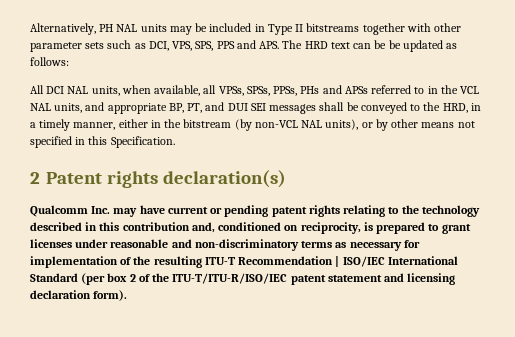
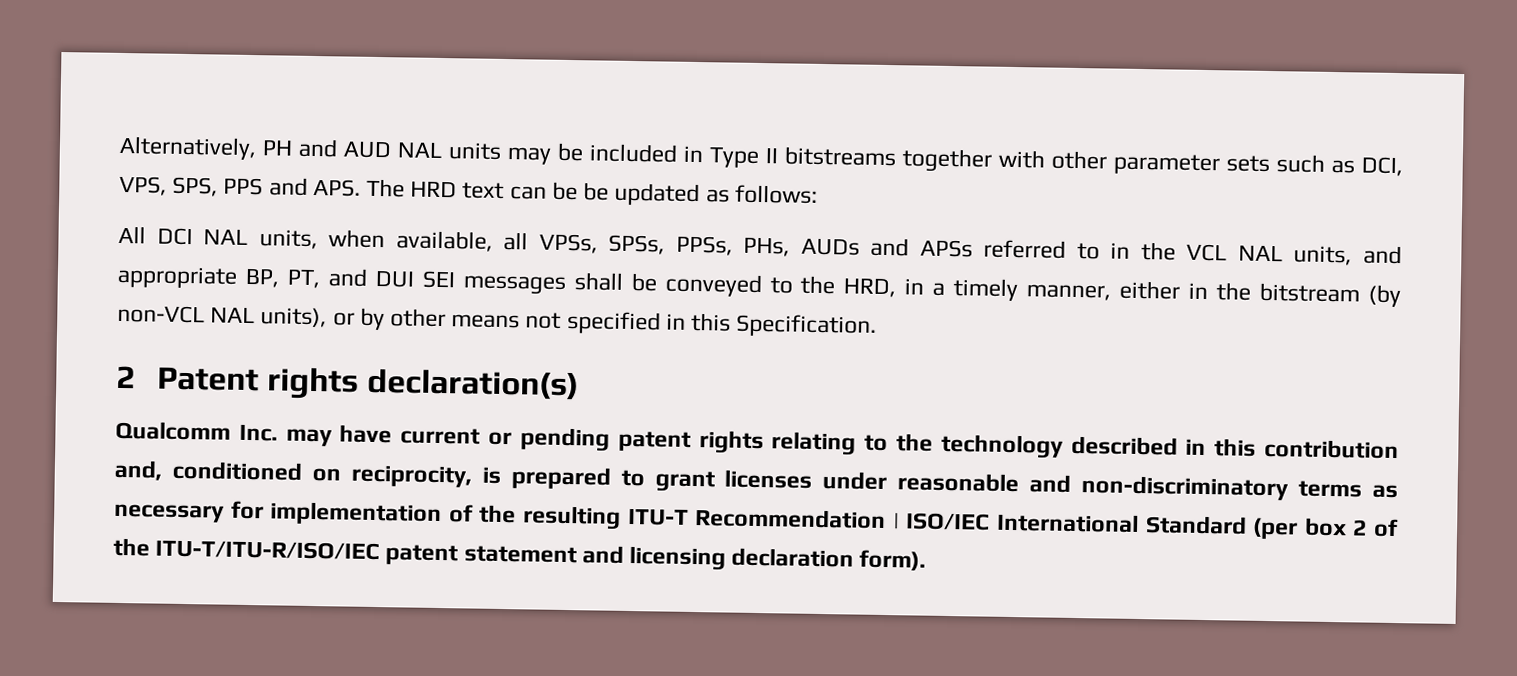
- Alternatively, PH NAL units may be included in Type II bitstreams together with other parameter sets such as DCI, VPS, SPS, PPS and APS. The HRD text can be be updated as follows:
+ Alternatively, PH and AUD NAL units may be included in Type II bitstreams together with other parameter sets such as DCI, VPS, SPS, PPS and APS. The HRD text can be be updated as follows:
- All DCI NAL units, when available, all VPSs, SPSs, PPSs, PHs and APSs referred to in the VCL NAL units, and appropriate BP, PT, and DUI SEI messages shall be conveyed to the HRD, in a timely manner, either in the bitstream (by non-VCL NAL units), or by other means not specified in this Specification.
+ All DCI NAL units, when available, all VPSs, SPSs, PPSs, PHs, AUDs and APSs referred to in the VCL NAL units, and appropriate BP, PT, and DUI SEI messages shall be conveyed to the HRD, in a timely manner, either in the bitstream (by non-VCL NAL units), or by other means not specified in this Specification.

